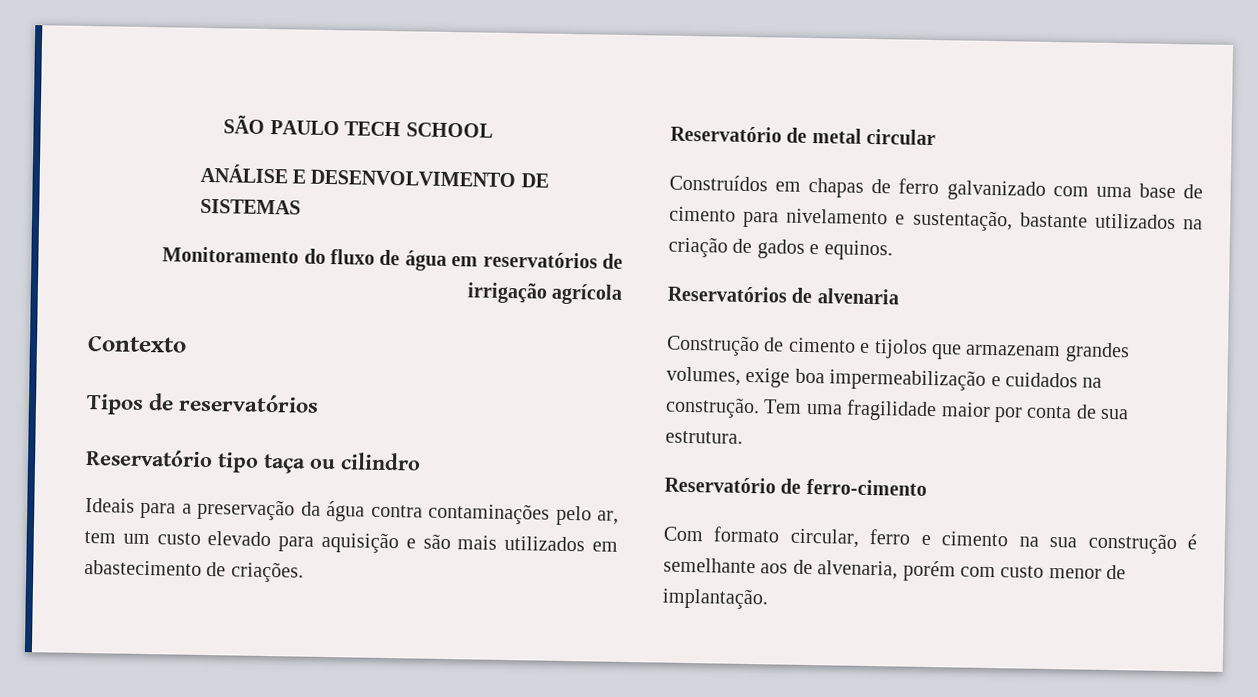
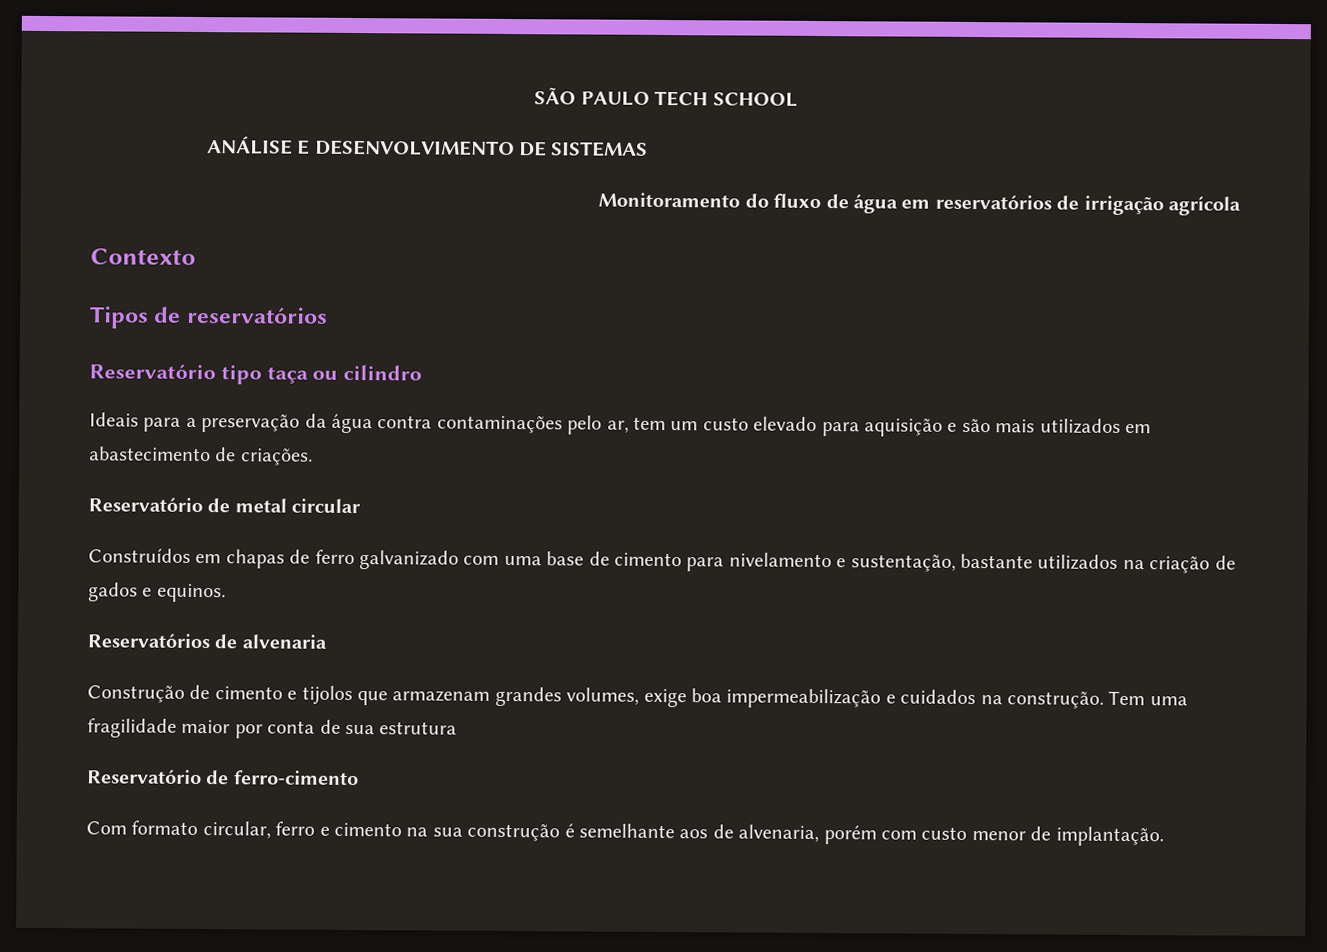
- Tem uma fragilidade maior por conta de sua estrutura.
+ Tem uma fragilidade maior por conta de sua estrutura

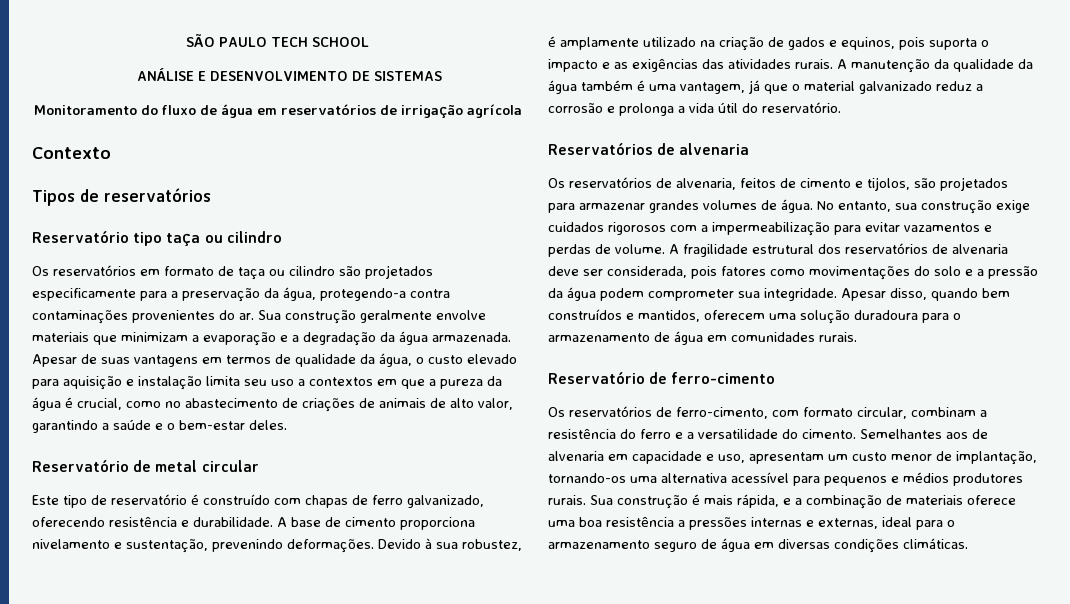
- Ideais para a preservação da água contra contaminações pelo ar, tem um custo elevado para aquisição e são mais utilizados em abastecimento de criações.
+ Os reservatórios em formato de taça ou cilindro são projetados especificamente para a preservação da água, protegendo-a contra contaminações provenientes do ar. Sua construção geralmente envolve materiais que minimizam a evaporação e a degradação da água armazenada. Apesar de suas vantagens em termos de qualidade da água, o custo elevado para aquisição e instalação limita seu uso a contextos em que a pureza da água é crucial, como no abastecimento de criações de animais de alto valor, garantindo a saúde e o bem-estar deles.
  Reservatório de metal circular
- Construídos em chapas de ferro galvanizado com uma base de cimento para nivelamento e sustentação, bastante utilizados na criação de gados e equinos.
+ Este tipo de reservatório é construído com chapas de ferro galvanizado, oferecendo resistência e durabilidade. A base de cimento proporciona nivelamento e sustentação, prevenindo deformações. Devido à sua robustez, é amplamente utilizado na criação de gados e equinos, pois suporta o impacto e as exigências das atividades rurais. A manutenção da qualidade da água também é uma vantagem, já que o material galvanizado reduz a corrosão e prolonga a vida útil do reservatório.
  Reservatórios de alvenaria
- Construção de cimento e tijolos que armazenam grandes volumes, exige boa impermeabilização e cuidados na construção. Tem uma fragilidade maior por conta de sua estrutura
+ Os reservatórios de alvenaria, feitos de cimento e tijolos, são projetados para armazenar grandes volumes de água. No entanto, sua construção exige cuidados rigorosos com a impermeabilização para evitar vazamentos e perdas de volume. A fragilidade estrutural dos reservatórios de alvenaria deve ser considerada, pois fatores como movimentações do solo e a pressão da água podem comprometer sua integridade. Apesar disso, quando bem construídos e mantidos, oferecem uma solução duradoura para o armazenamento de água em comunidades rurais.
  Reservatório de ferro-cimento
- Com formato circular, ferro e cimento na sua construção é semelhante aos de alvenaria, porém com custo menor de implantação.
+ Os reservatórios de ferro-cimento, com formato circular, combinam a resistência do ferro e a versatilidade do cimento. Semelhantes aos de alvenaria em capacidade e uso, apresentam um custo menor de implantação, tornando-os uma alternativa acessível para pequenos e médios produtores rurais. Sua construção é mais rápida, e a combinação de materiais oferece uma boa resistência a pressões internas e externas, ideal para o armazenamento seguro de água em diversas condições climáticas.

